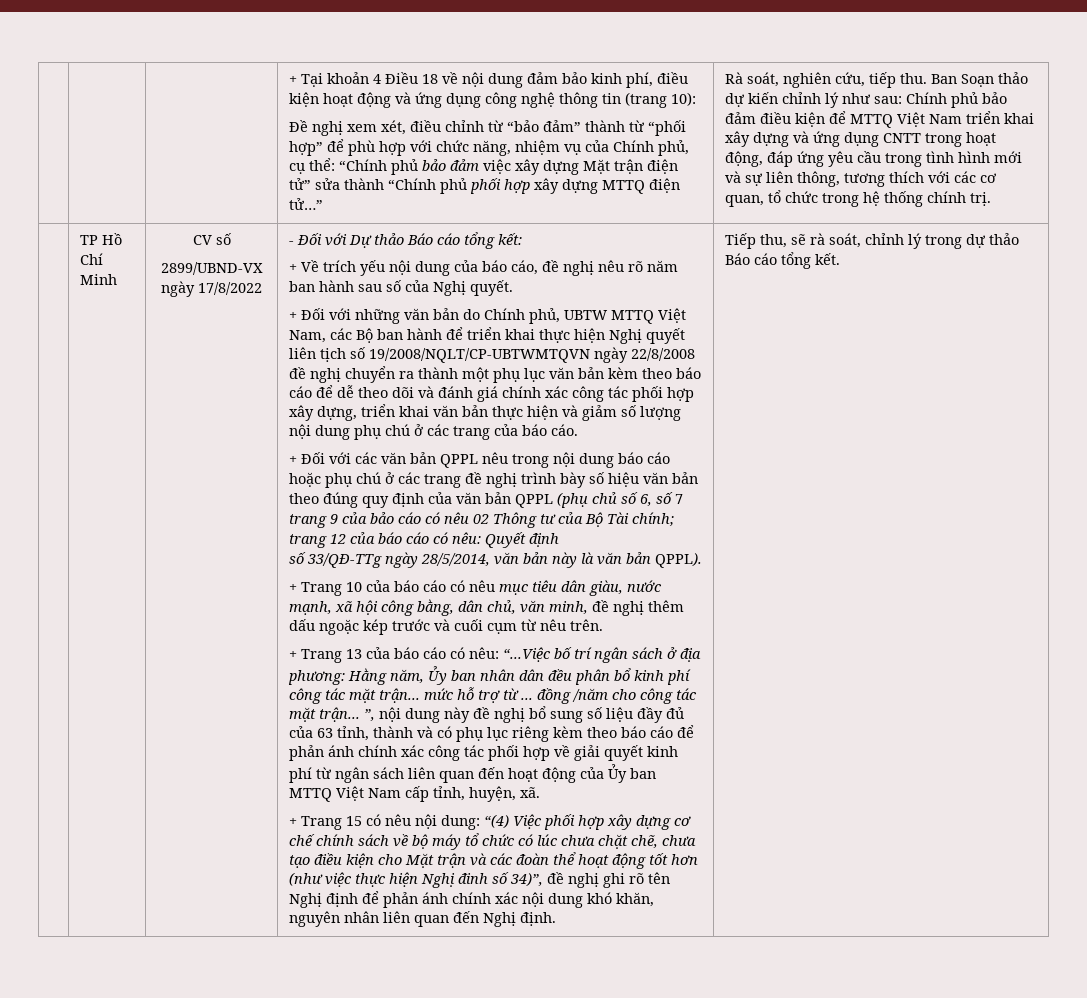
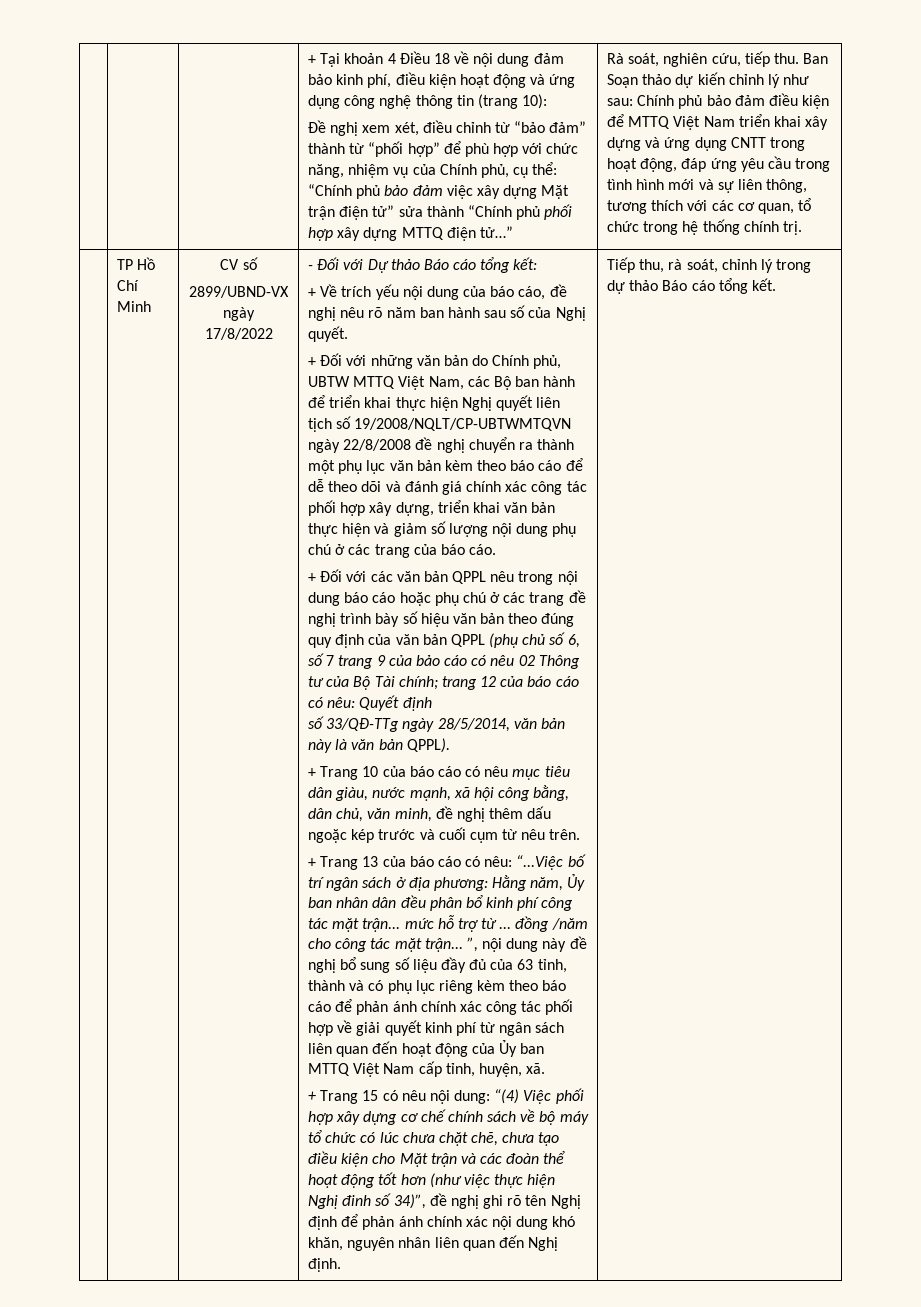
- Tiếp thu, sẽ rà soát, chỉnh lý trong dự thảo Báo cáo tổng kết.
+ Tiếp thu, rà soát, chỉnh lý trong dự thảo Báo cáo tổng kết.

